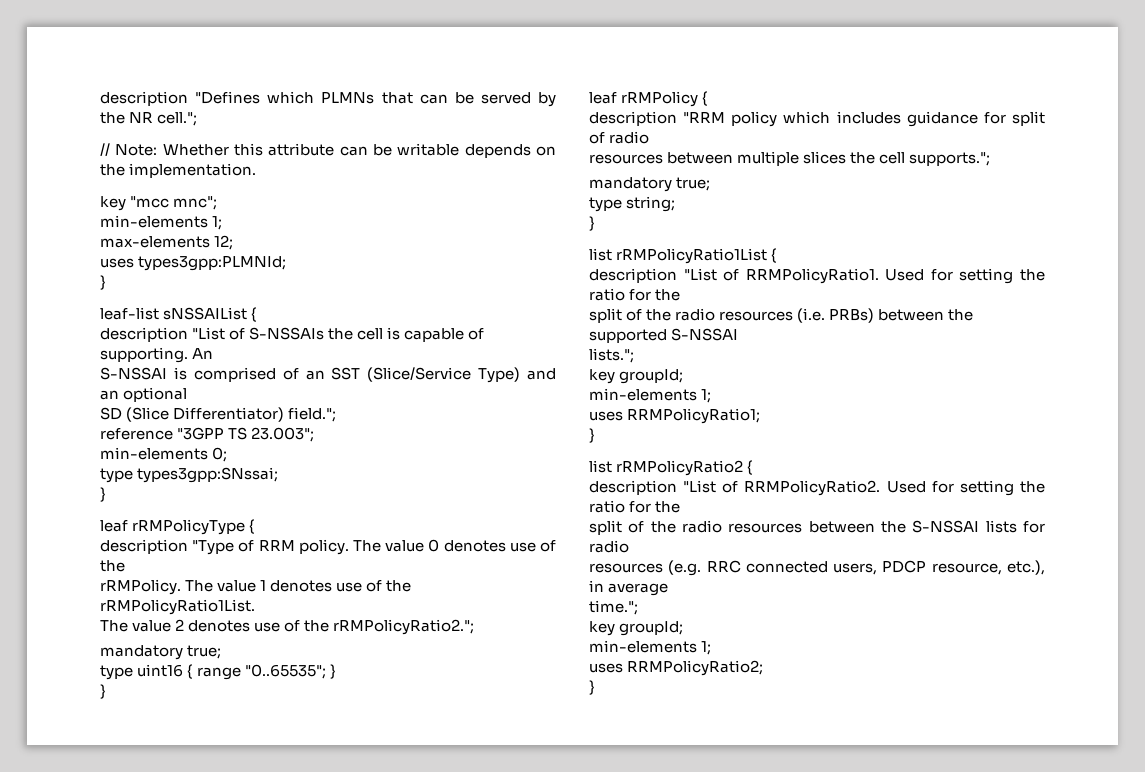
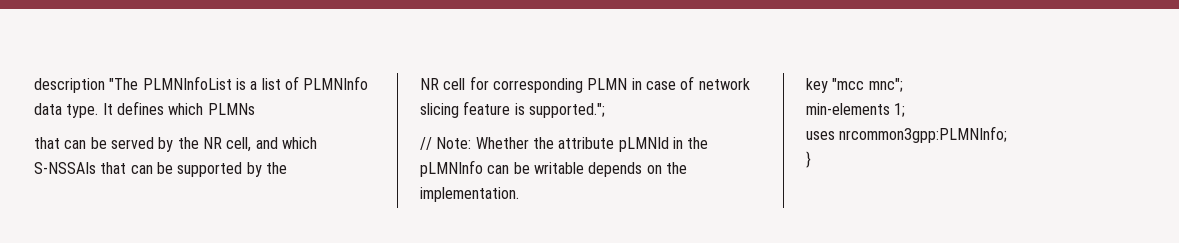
- description "Defines which PLMNs that can be served by the NR cell.";
- // Note: Whether this attribute can be writable depends on the implementation.
+ description "The PLMNInfoList is a list of PLMNInfo data type. It defines which PLMNs
+ that can be served by the NR cell, and which S-NSSAIs that can be supported by the
+ NR cell for corresponding PLMN in case of network slicing feature is supported.";
+ // Note: Whether the attribute pLMNId in the pLMNInfo can be writable depends on the implementation.
- max-elements 12;
- uses types3gpp:PLMNId;
- }
- leaf-list sNSSAIList {
- description "List of S-NSSAIs the cell is capable of supporting. An
- S-NSSAI is comprised of an SST (Slice/Service Type) and an optional
- SD (Slice Differentiator) field.";
- reference "3GPP TS 23.003";
- min-elements 0;
- type types3gpp:SNssai;
- }
- leaf rRMPolicyType {
- description "Type of RRM policy. The value 0 denotes use of the
- rRMPolicy. The value 1 denotes use of the rRMPolicyRatio1List.
- The value 2 denotes use of the rRMPolicyRatio2.";
- mandatory true;
- type uint16 { range "0..65535"; }
- }
- leaf rRMPolicy {
- description "RRM policy which includes guidance for split of radio
- resources between multiple slices the cell supports.";
- mandatory true;
- type string;
- }
- list rRMPolicyRatio1List {
- description "List of RRMPolicyRatio1. Used for setting the ratio for the
- split of the radio resources (i.e. PRBs) between the supported S-NSSAI
- lists.";
- key groupId;
- min-elements 1;
- uses RRMPolicyRatio1;
- }
- list rRMPolicyRatio2 {
- description "List of RRMPolicyRatio2. Used for setting the ratio for the
- split of the radio resources between the S-NSSAI lists for radio
- resources (e.g. RRC connected users, PDCP resource, etc.), in average
- time.";
- key groupId;
- min-elements 1;
- uses RRMPolicyRatio2;
+ uses nrcommon3gpp:PLMNInfo;

